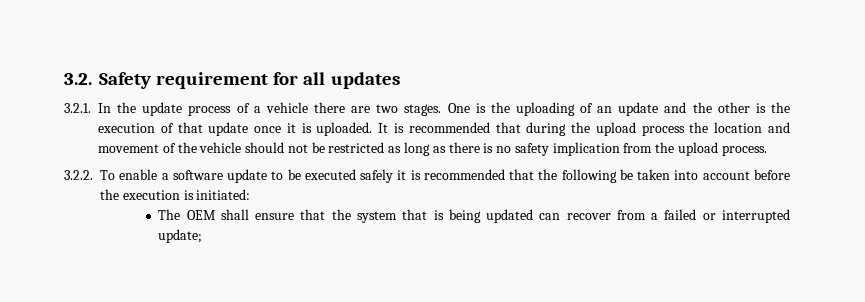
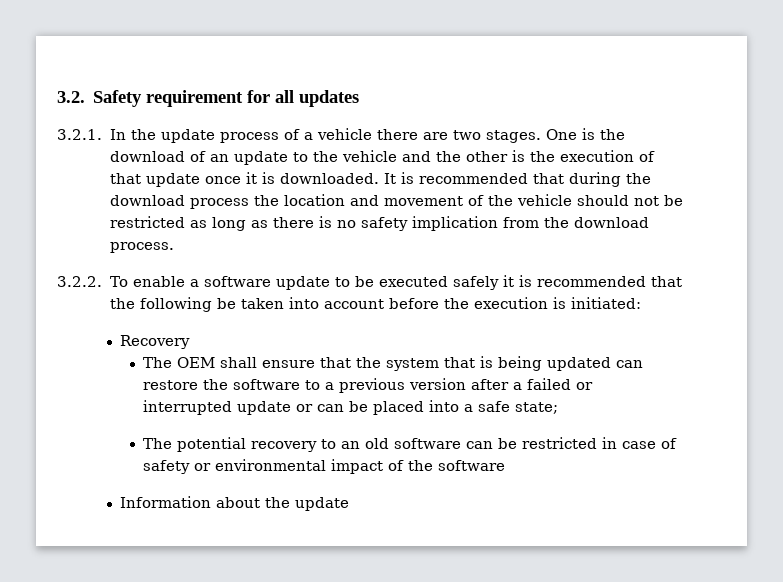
- One is the uploading of an update and the other is the execution of that update once it is uploaded.
+ One is the download of an update to the vehicle and the other is the execution of that update once it is downloaded.
- It is recommended that during the upload process the location and movement of the vehicle should not be restricted as long as there is no safety implication from the upload process.
+ It is recommended that during the download process the location and movement of the vehicle should not be restricted as long as there is no safety implication from the download process.
+ Recovery
- The OEM shall ensure that the system that is being updated can recover from a failed or interrupted update;
+ The OEM shall ensure that the system that is being updated can restore the software to a previous version after a failed or interrupted update or can be placed into a safe state;
+ The potential recovery to an old software can be restricted in case of safety or environmental impact of the software
+ Information about the update

